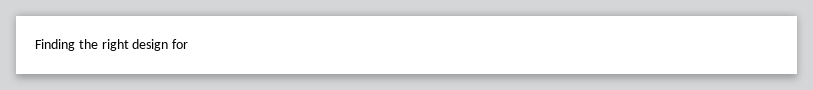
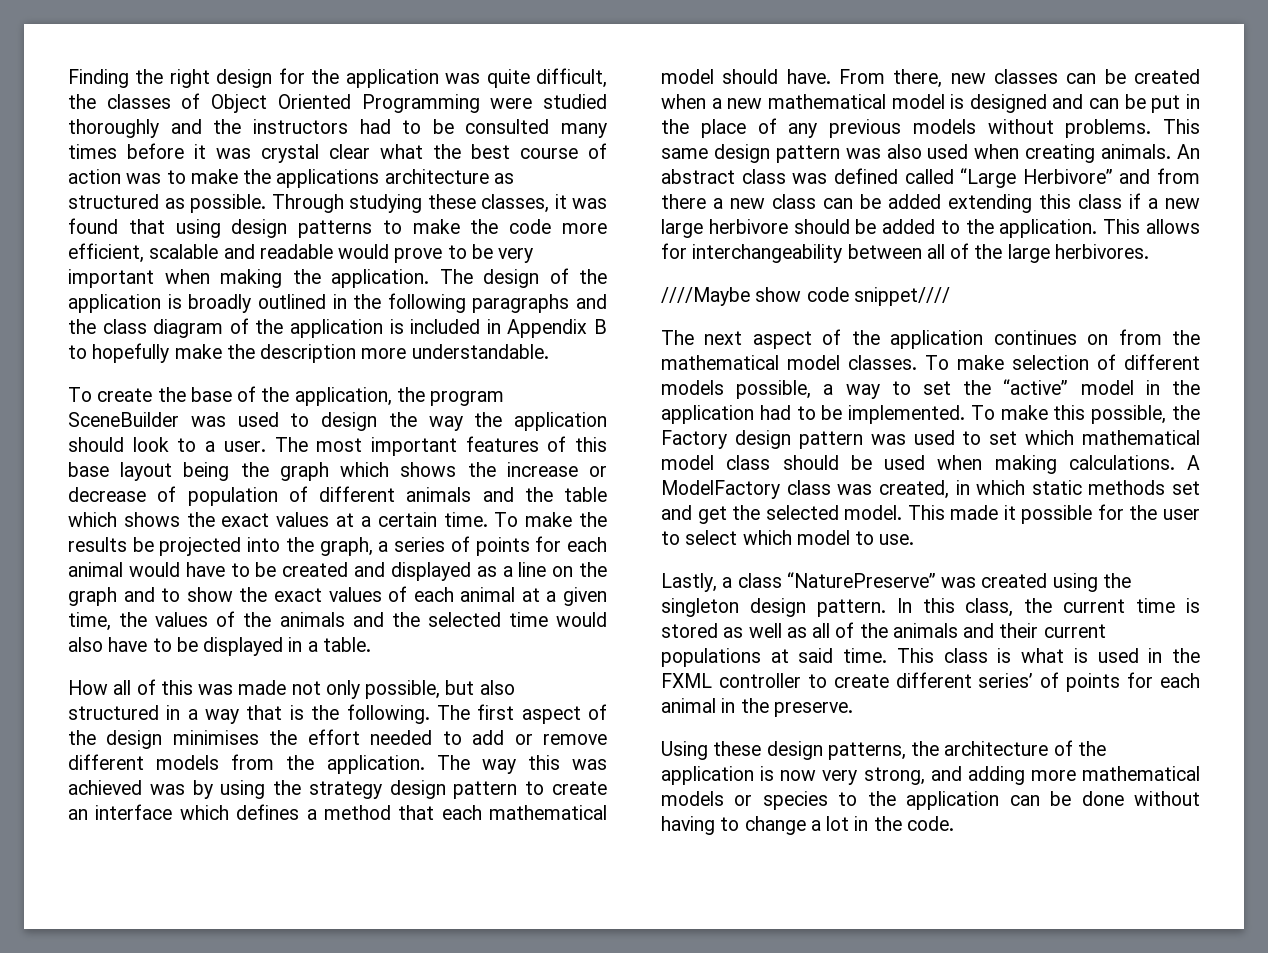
- Finding the right design for
+ Finding the right design for the application was quite difficult, the classes of Object Oriented Programming were studied thoroughly and the instructors had to be consulted many times before it was crystal clear what the best course of action was to make the applications architecture as structured as possible. Through studying these classes, it was found that using design patterns to make the code more efficient, scalable and readable would prove to be very important when making the application. The design of the application is broadly outlined in the following paragraphs and the class diagram of the application is included in Appendix B to hopefully make the description more understandable.
+ To create the base of the application, the program SceneBuilder was used to design the way the application should look to a user. The most important features of this base layout being the graph which shows the increase or decrease of population of different animals and the table which shows the exact values at a certain time. To make the results be projected into the graph, a series of points for each animal would have to be created and displayed as a line on the graph and to show the exact values of each animal at a given time, the values of the animals and the selected time would also have to be displayed in a table.
+ How all of this was made not only possible, but also structured in a way that is the following. The first aspect of the design minimises the effort needed to add or remove different models from the application. The way this was achieved was by using the strategy design pattern to create an interface which defines a method that each mathematical model should have. From there, new classes can be created when a new mathematical model is designed and can be put in the place of any previous models without problems. This same design pattern was also used when creating animals. An abstract class was defined called “Large Herbivore” and from there a new class can be added extending this class if a new large herbivore should be added to the application. This allows for interchangeability between all of the large herbivores.
+ ////Maybe show code snippet////
+ The next aspect of the application continues on from the mathematical model classes. To make selection of different models possible, a way to set the “active” model in the application had to be implemented. To make this possible, the Factory design pattern was used to set which mathematical model class should be used when making calculations. A ModelFactory class was created, in which static methods set and get the selected model. This made it possible for the user to select which model to use.
+ Lastly, a class “NaturePreserve” was created using the singleton design pattern. In this class, the current time is stored as well as all of the animals and their current populations at said time. This class is what is used in the FXML controller to create different series’ of points for each animal in the preserve.
+ Using these design patterns, the architecture of the application is now very strong, and adding more mathematical models or species to the application can be done without having to change a lot in the code.

